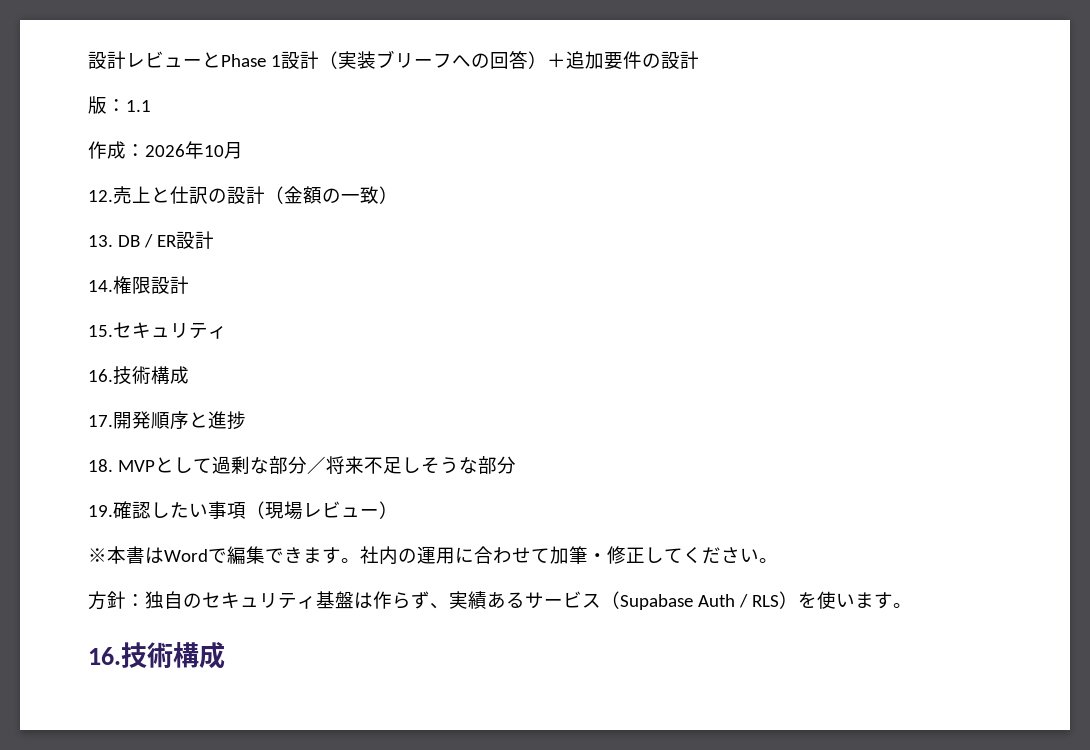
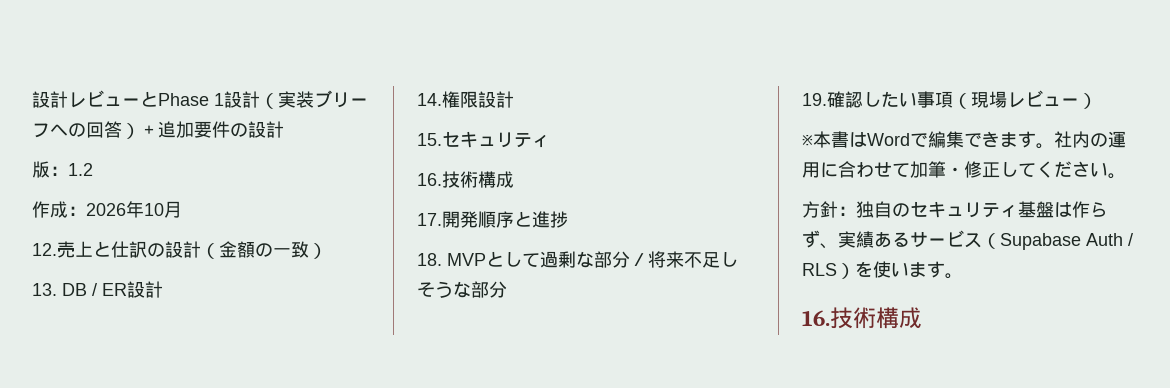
- 版：1.1
+ 版：1.2

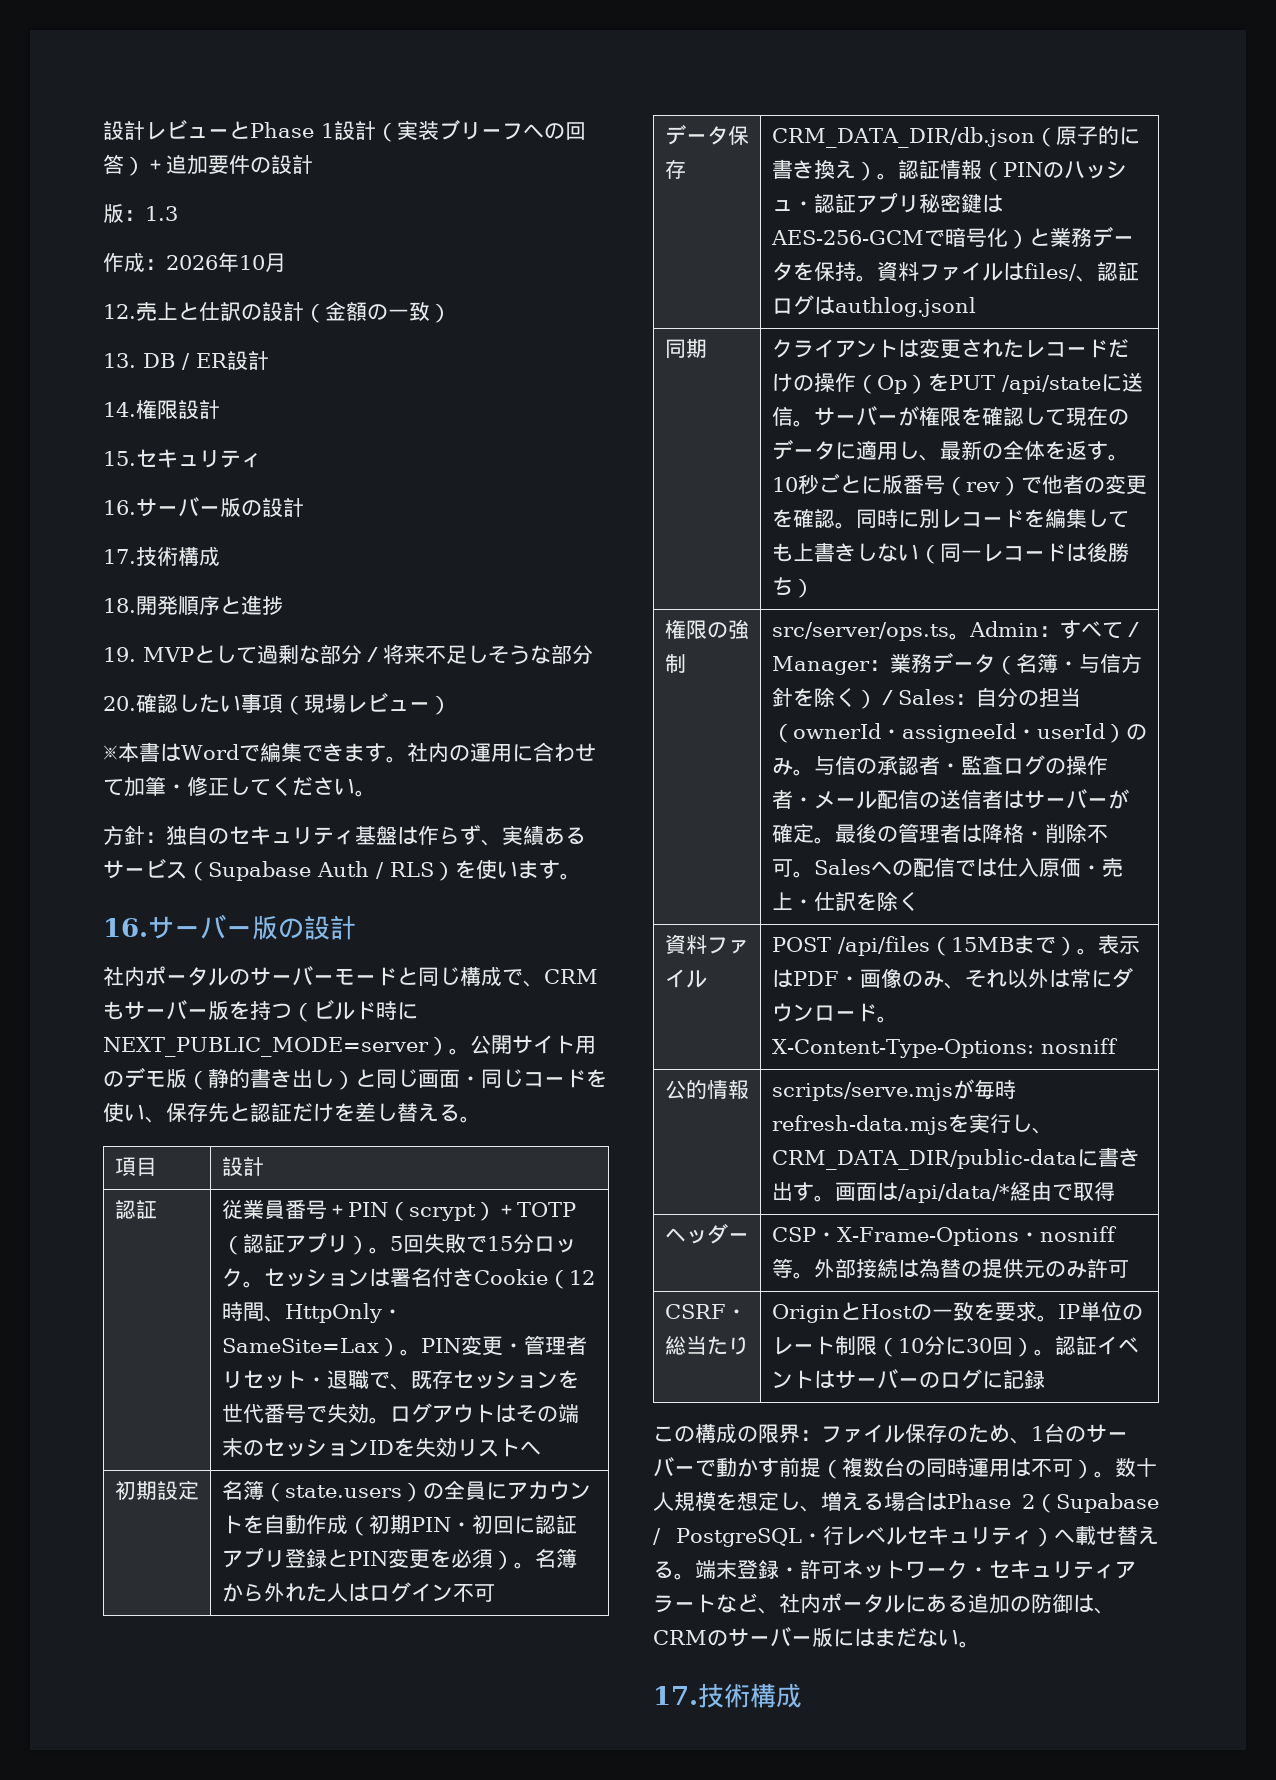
- 版：1.2
+ 版：1.3
  15.セキュリティ
- 16.技術構成
+ 16.サーバー版の設計
+ 17.技術構成
- 17.開発順序と進捗
+ 18.開発順序と進捗
- 18. MVPとして過剰な部分／将来不足しそうな部分
+ 19. MVPとして過剰な部分／将来不足しそうな部分
- 19.確認したい事項（現場レビュー）
+ 20.確認したい事項（現場レビュー）
  方針：独自のセキュリティ基盤は作らず、実績あるサービス（Supabase Auth / RLS）を使います。
- 16.技術構成
+ 16.サーバー版の設計
+ 社内ポータルのサーバーモードと同じ構成で、CRMもサーバー版を持つ（ビルド時にNEXT_PUBLIC_MODE=server）。公開サイト用のデモ版（静的書き出し）と同じ画面・同じコードを使い、保存先と認証だけを差し替える。
+ 項目 | 設計
+ 認証 | 従業員番号＋PIN（scrypt）＋TOTP（認証アプリ）。5回失敗で15分ロック。セッションは署名付きCookie（12時間、HttpOnly・SameSite=Lax）。PIN変更・管理者リセット・退職で、既存セッションを世代番号で失効。ログアウトはその端末のセッションIDを失効リストへ
+ 初期設定 | 名簿（state.users）の全員にアカウントを自動作成（初期PIN・初回に認証アプリ登録とPIN変更を必須）。名簿から外れた人はログイン不可
+ データ保存 | CRM_DATA_DIR/db.json（原子的に書き換え）。認証情報（PINのハッシュ・認証アプリ秘密鍵はAES-256-GCMで暗号化）と業務データを保持。資料ファイルはfiles/、認証ログはauthlog.jsonl
+ 同期 | クライアントは変更されたレコードだけの操作（Op）をPUT /api/stateに送信。サーバーが権限を確認して現在のデータに適用し、最新の全体を返す。10秒ごとに版番号（rev）で他者の変更を確認。同時に別レコードを編集しても上書きしない（同一レコードは後勝ち）
+ 権限の強制 | src/server/ops.ts。Admin：すべて／Manager：業務データ（名簿・与信方針を除く）／Sales：自分の担当（ownerId・assigneeId・userId）のみ。与信の承認者・監査ログの操作者・メール配信の送信者はサーバーが確定。最後の管理者は降格・削除不可。Salesへの配信では仕入原価・売上・仕訳を除く
+ 資料ファイル | POST /api/files（15MBまで）。表示はPDF・画像のみ、それ以外は常にダウンロード。X-Content-Type-Options: nosniff
+ 公的情報 | scripts/serve.mjsが毎時refresh-data.mjsを実行し、CRM_DATA_DIR/public-dataに書き出す。画面は/api/data/*経由で取得
+ ヘッダー | CSP・X-Frame-Options・nosniff等。外部接続は為替の提供元のみ許可
+ CSRF・総当たり | OriginとHostの一致を要求。IP単位のレート制限（10分に30回）。認証イベントはサーバーのログに記録
+ この構成の限界：ファイル保存のため、1台のサーバーで動かす前提（複数台の同時運用は不可）。数十人規模を想定し、増える場合はPhase 2（Supabase / PostgreSQL・行レベルセキュリティ）へ載せ替える。端末登録・許可ネットワーク・セキュリティアラートなど、社内ポータルにある追加の防御は、CRMのサーバー版にはまだない。
+ 17.技術構成

